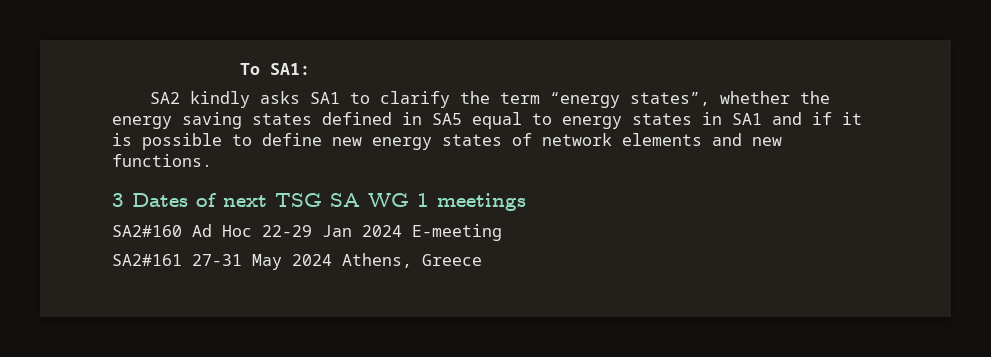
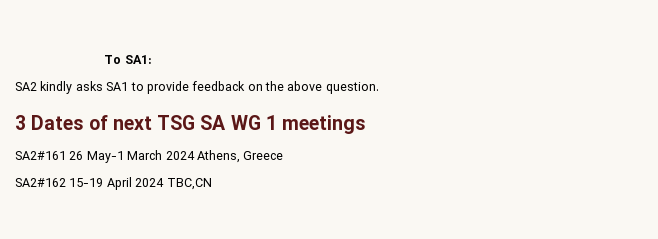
- SA2 kindly asks SA1 to clarify the term “energy states”, whether the energy saving states defined in SA5 equal to energy states in SA1 and if it is possible to define new energy states of network elements and new functions.
+ SA2 kindly asks SA1 to provide feedback on the above question.
- SA2#160 Ad Hoc 22-29 Jan 2024 E-meeting
- SA2#161 27-31 May 2024 Athens, Greece
+ SA2#161 26 May-1 March 2024 Athens, Greece
+ SA2#162 15-19 April 2024 TBC,CN

